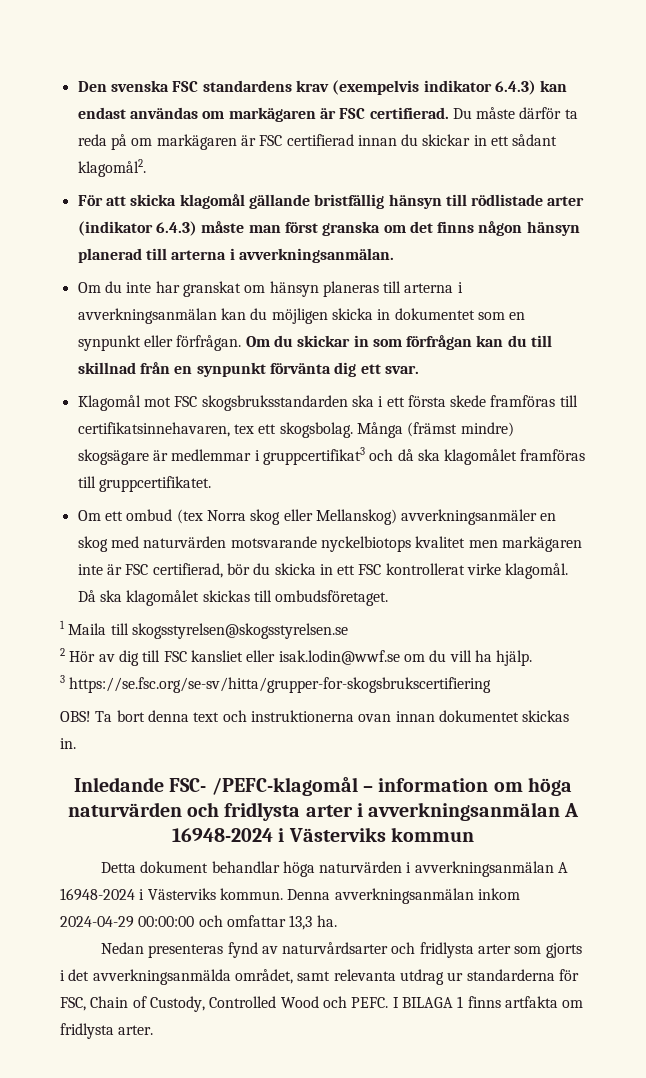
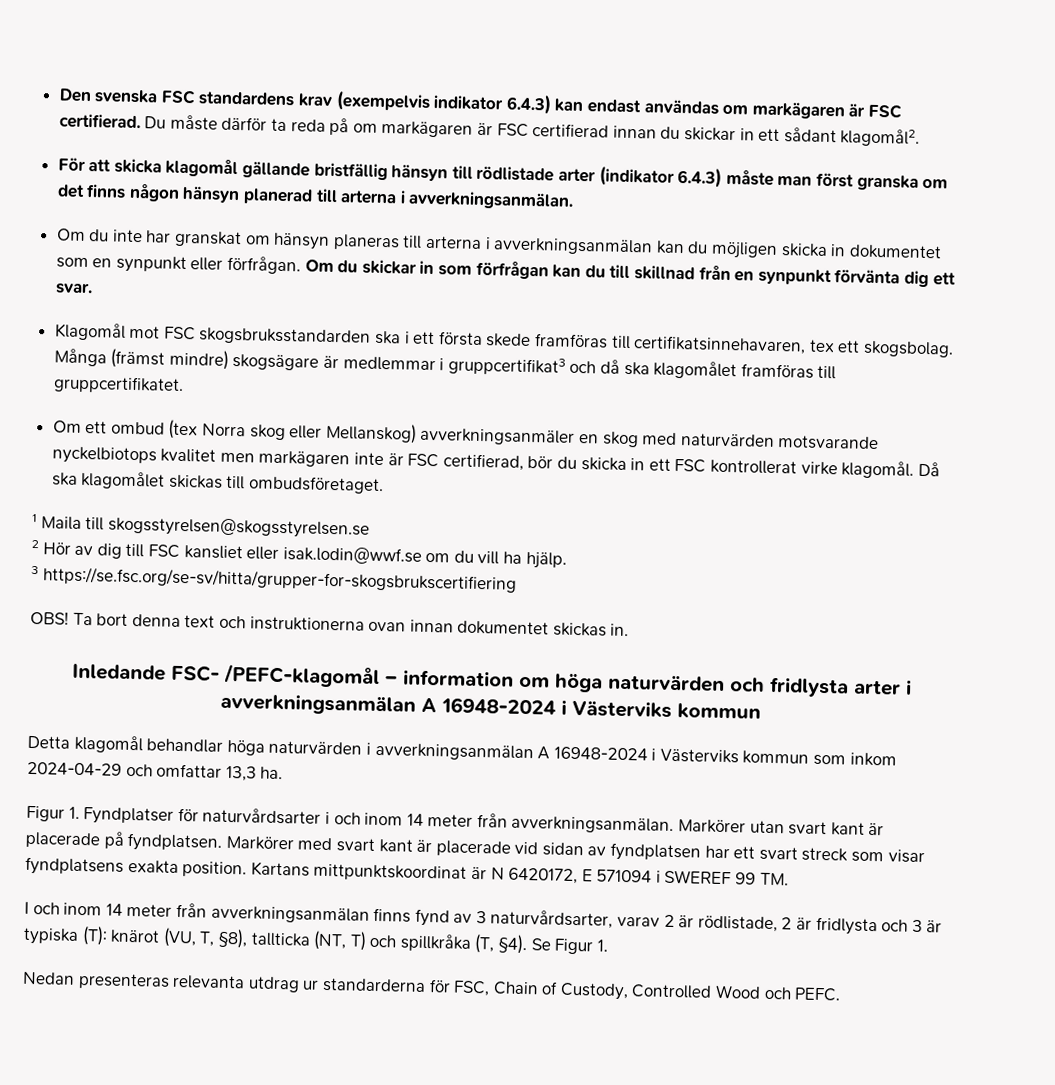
- Detta dokument behandlar höga naturvärden i avverkningsanmälan A 16948-2024 i Västerviks kommun. Denna avverkningsanmälan inkom 2024-04-29 00:00:00 och omfattar 13,3 ha.
+ Detta klagomål behandlar höga naturvärden i avverkningsanmälan A 16948-2024 i Västerviks kommun som inkom 2024-04-29 och omfattar 13,3 ha.
- Nedan presenteras fynd av naturvårdsarter och fridlysta arter som gjorts i det avverkningsanmälda området, samt relevanta utdrag ur standarderna för FSC, Chain of Custody, Controlled Wood och PEFC. I BILAGA 1 finns artfakta om fridlysta arter.
+ Figur 1. Fyndplatser för naturvårdsarter i och inom 14 meter från avverkningsanmälan. Markörer utan svart kant är placerade på fyndplatsen. Markörer med svart kant är placerade vid sidan av fyndplatsen har ett svart streck som visar fyndplatsens exakta position. Kartans mittpunktskoordinat är N 6420172, E 571094 i SWEREF 99 TM.
+ I och inom 14 meter från avverkningsanmälan finns fynd av 3 naturvårdsarter, varav 2 är rödlistade, 2 är fridlysta och 3 är typiska (T): knärot (VU, T, §8), tallticka (NT, T) och spillkråka (T, §4). Se Figur 1.
+ Nedan presenteras relevanta utdrag ur standarderna för FSC, Chain of Custody, Controlled Wood och PEFC.

